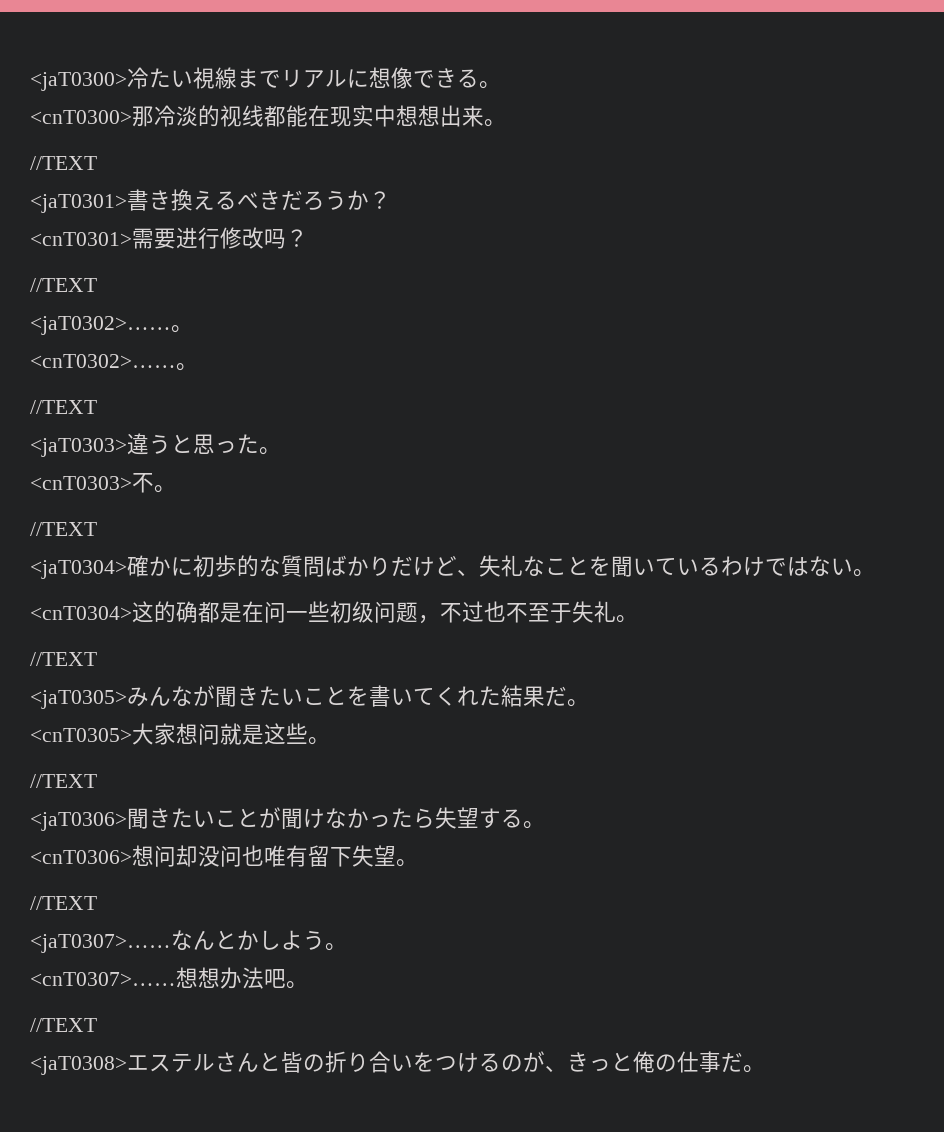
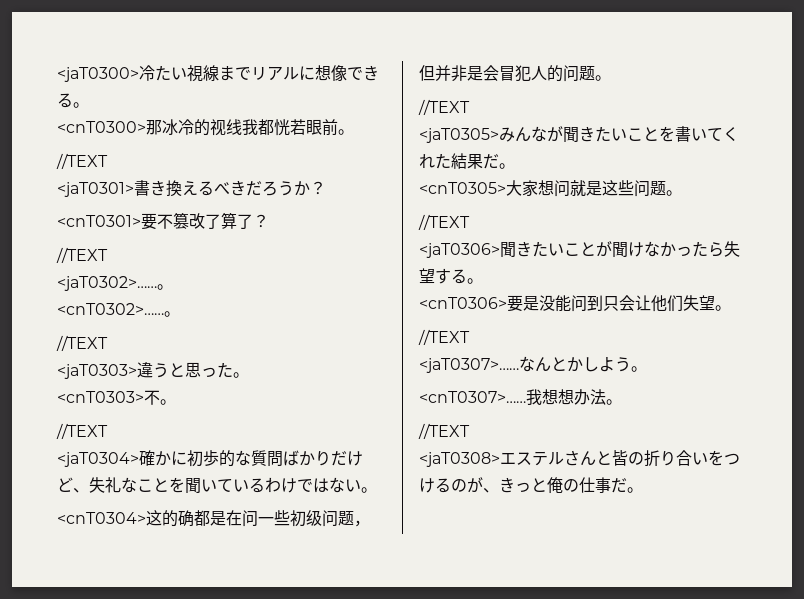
- <cnT0300>那冷淡的视线都能在现实中想想出来。
+ <cnT0300>那冰冷的视线我都恍若眼前。
- <cnT0301>需要进行修改吗？
+ <cnT0301>要不篡改了算了？
- <cnT0304>这的确都是在问一些初级问题，不过也不至于失礼。
+ <cnT0304>这的确都是在问一些初级问题，但并非是会冒犯人的问题。
- <cnT0305>大家想问就是这些。
+ <cnT0305>大家想问就是这些问题。
- <cnT0306>想问却没问也唯有留下失望。
+ <cnT0306>要是没能问到只会让他们失望。
- 想想办法吧。
+ 我想想办法。

